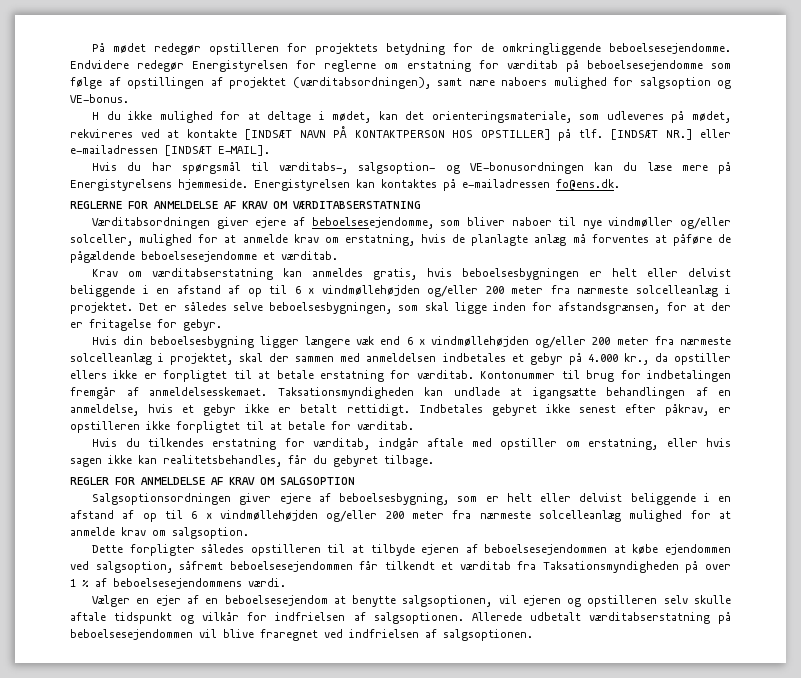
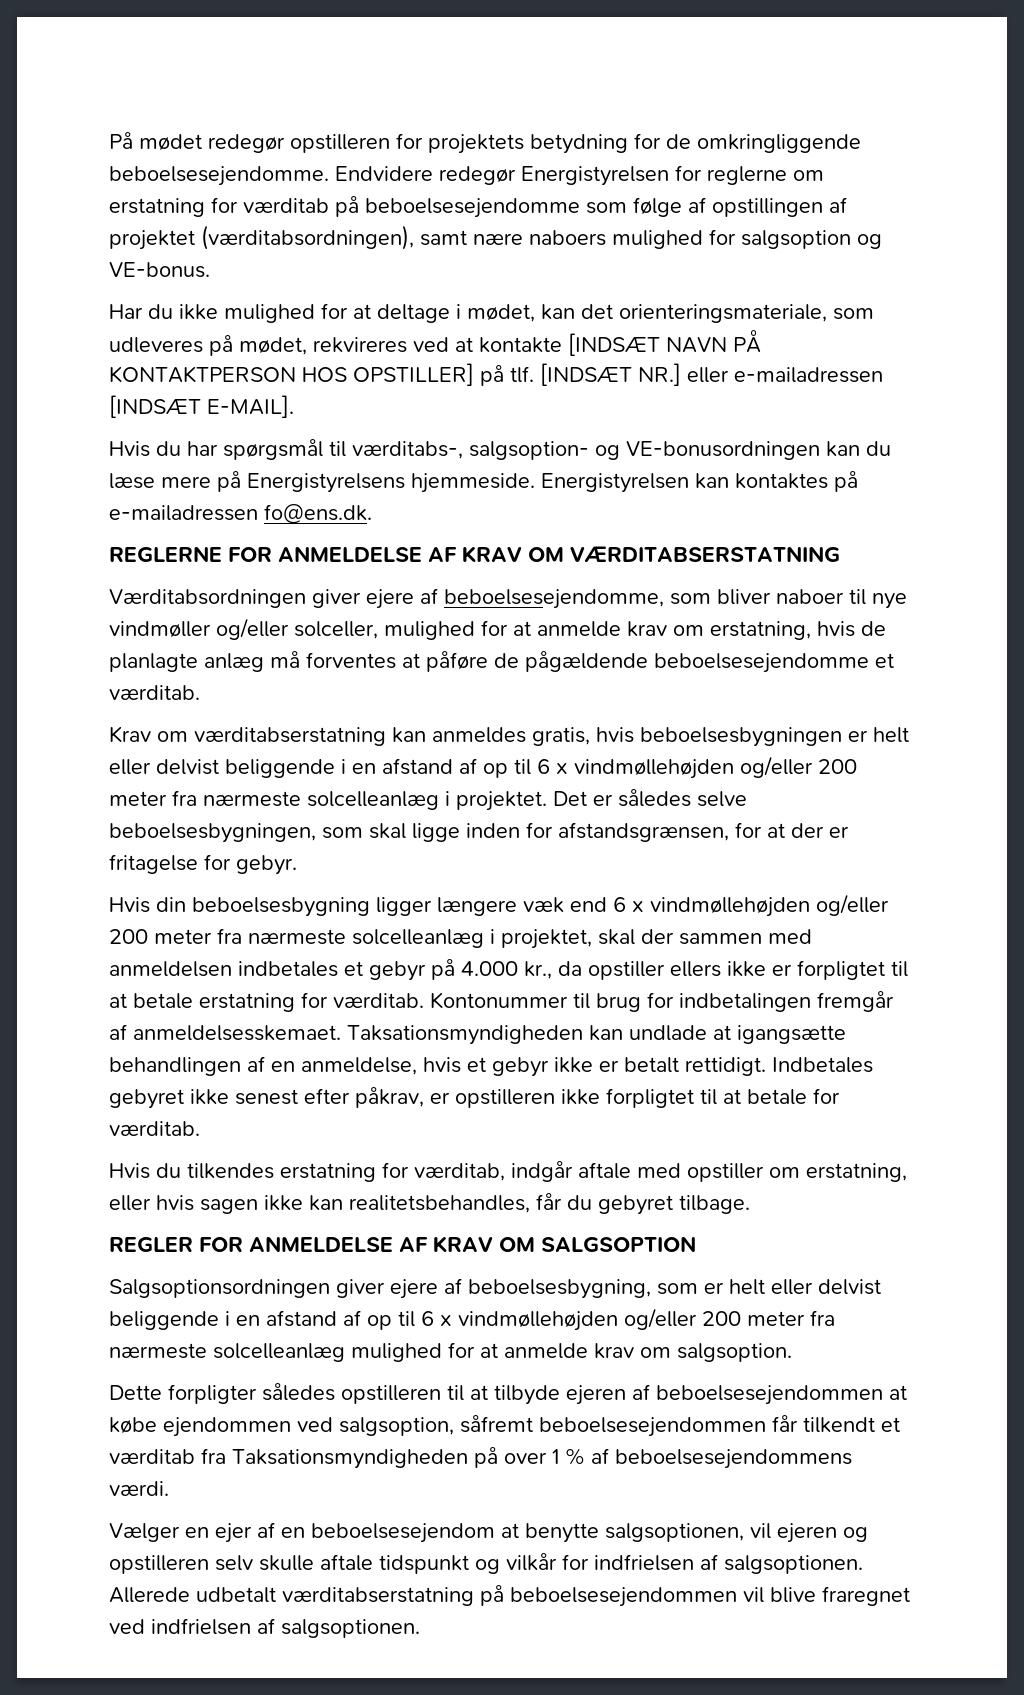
- H du ikke mulighed for at deltage i mødet, kan det orienteringsmateriale, som udleveres på mødet, rekvireres ved at kontakte [INDSÆT NAVN PÅ KONTAKTPERSON HOS OPSTILLER] på tlf.
+ Har du ikke mulighed for at deltage i mødet, kan det orienteringsmateriale, som udleveres på mødet, rekvireres ved at kontakte [INDSÆT NAVN PÅ KONTAKTPERSON HOS OPSTILLER] på tlf.

